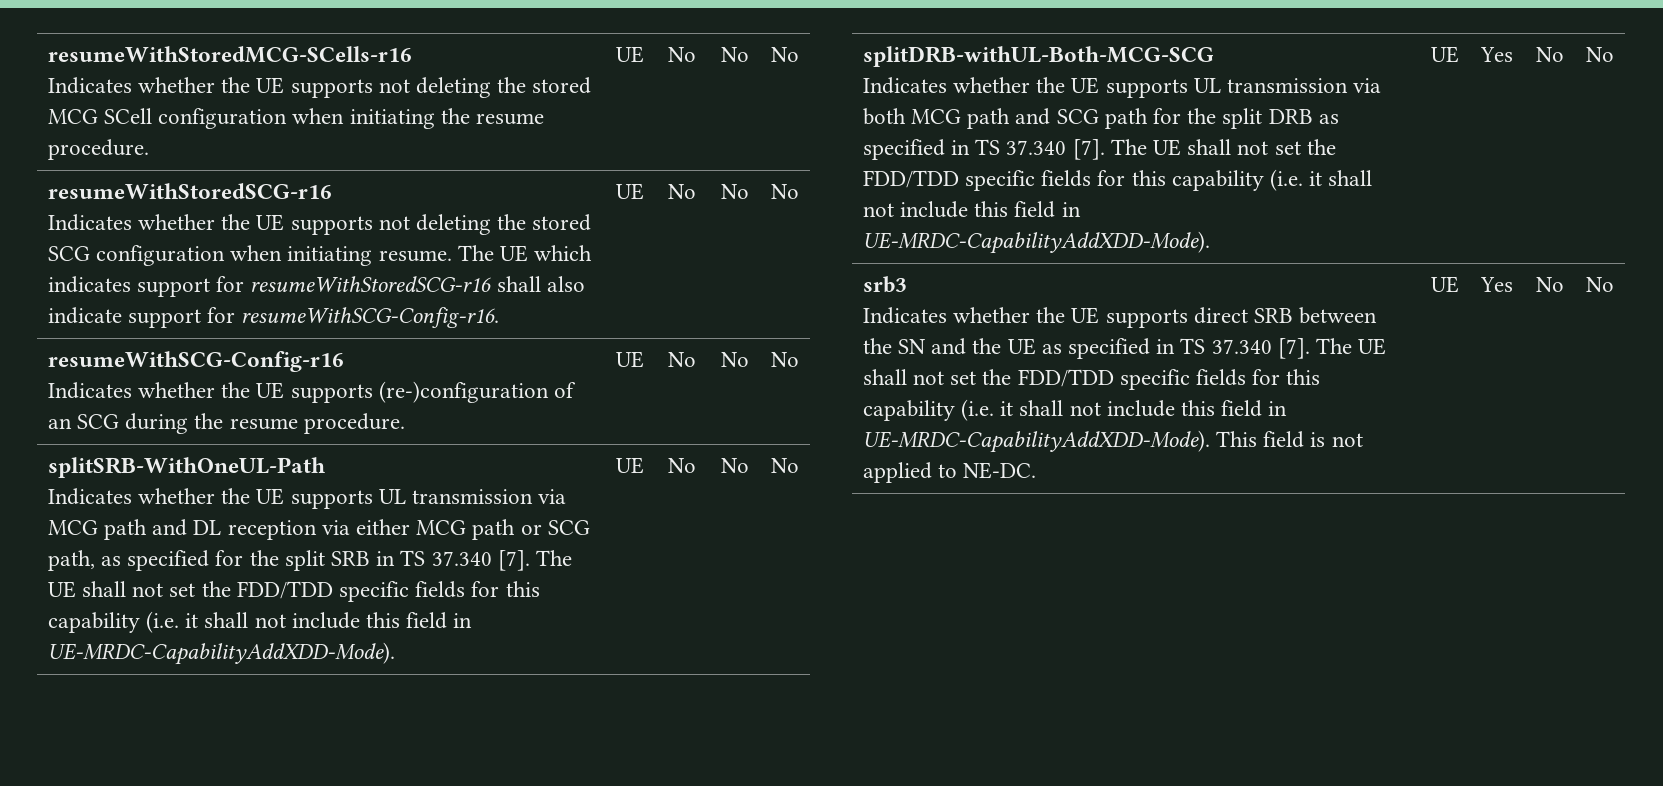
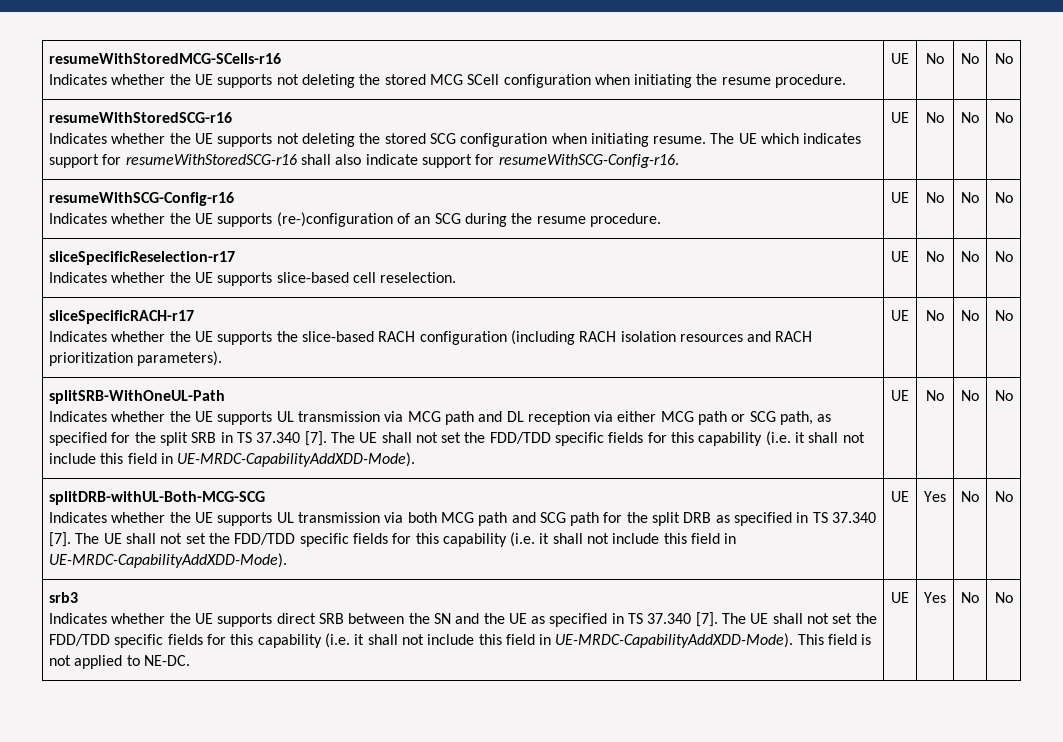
+ sliceSpecificReselection-r17
+ Indicates whether the UE supports slice-based cell reselection. | UE | No | No | No
+ sliceSpecificRACH-r17
+ Indicates whether the UE supports the slice-based RACH configuration (including RACH isolation resources and RACH prioritization parameters). | UE | No | No | No

